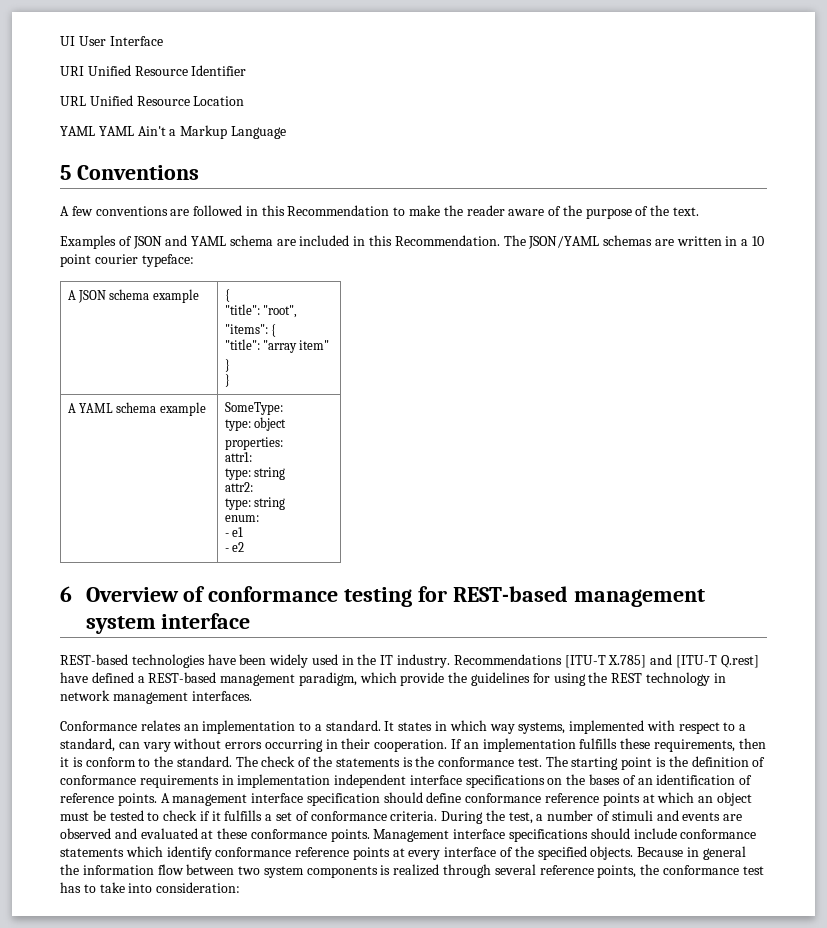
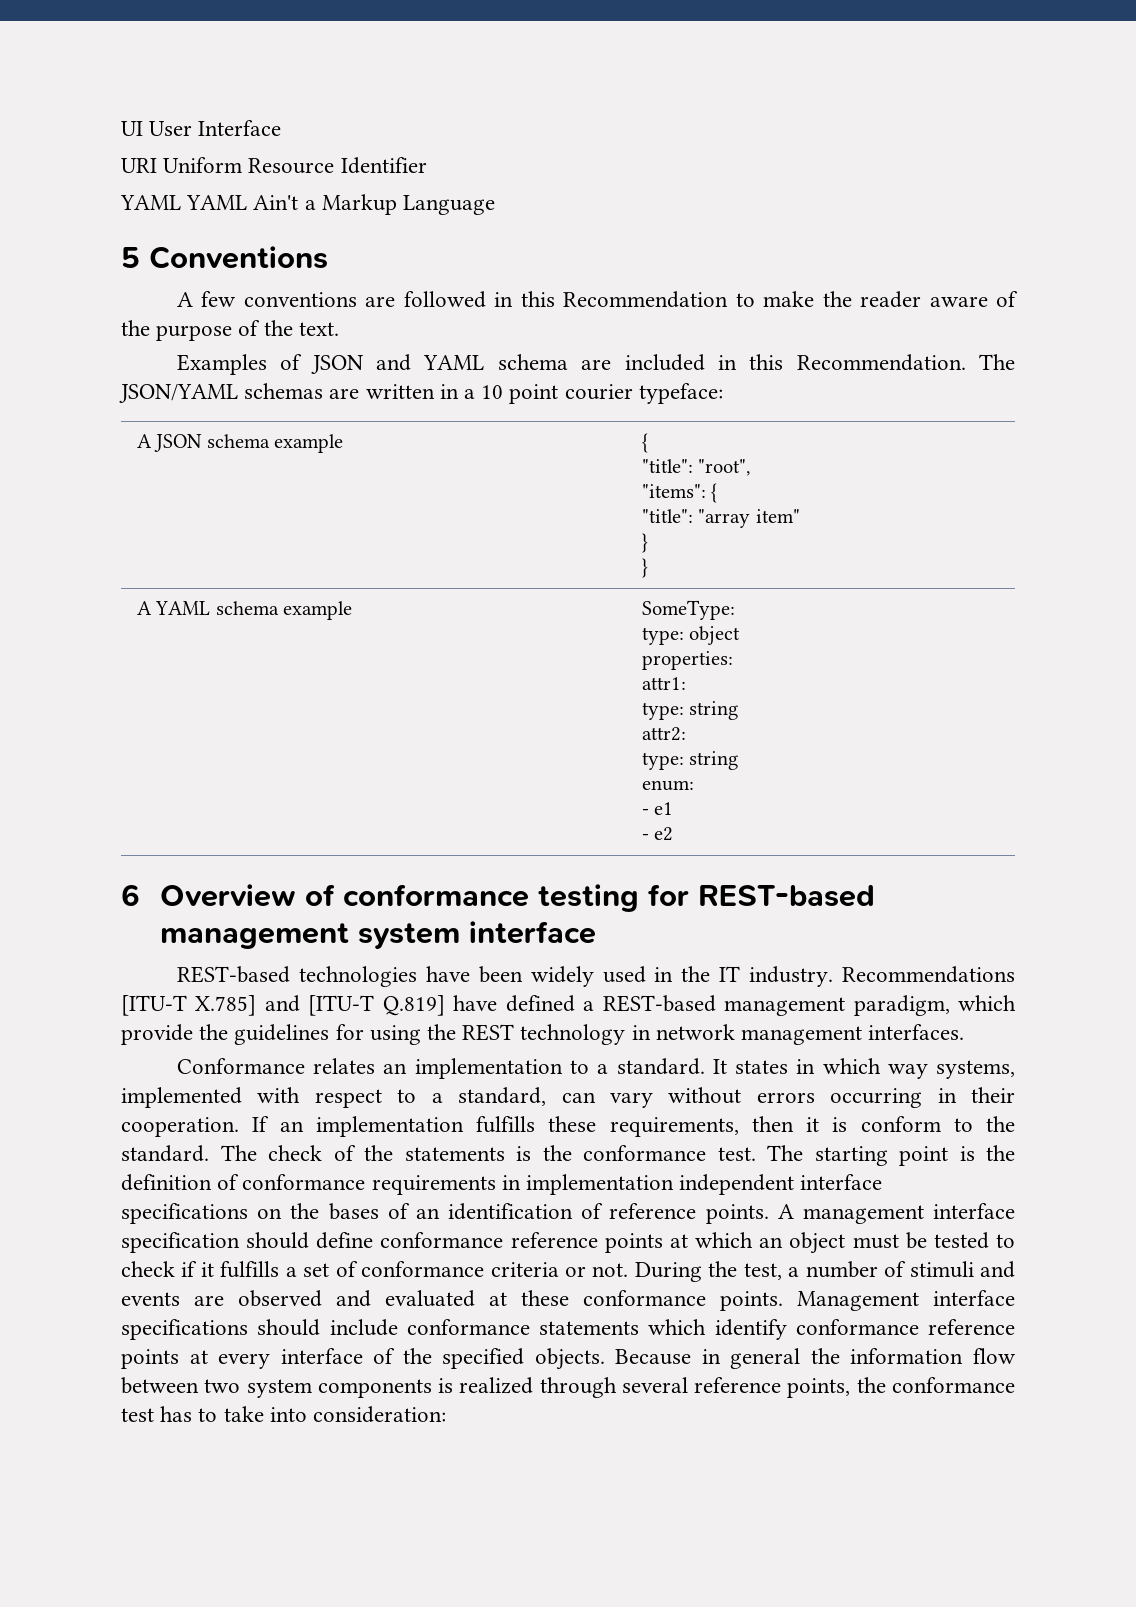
- URI Unified Resource Identifier
+ URI Uniform Resource Identifier
- URL Unified Resource Location
- Recommendations [ITU-T X.785] and [ITU-T Q.rest] have defined a REST-based management paradigm, which provide the guidelines for using the REST technology in network management interfaces.
+ Recommendations [ITU-T X.785] and [ITU-T Q.819] have defined a REST-based management paradigm, which provide the guidelines for using the REST technology in network management interfaces.
- A management interface specification should define conformance reference points at which an object must be tested to check if it fulfills a set of conformance criteria.
+ A management interface specification should define conformance reference points at which an object must be tested to check if it fulfills a set of conformance criteria or not.

